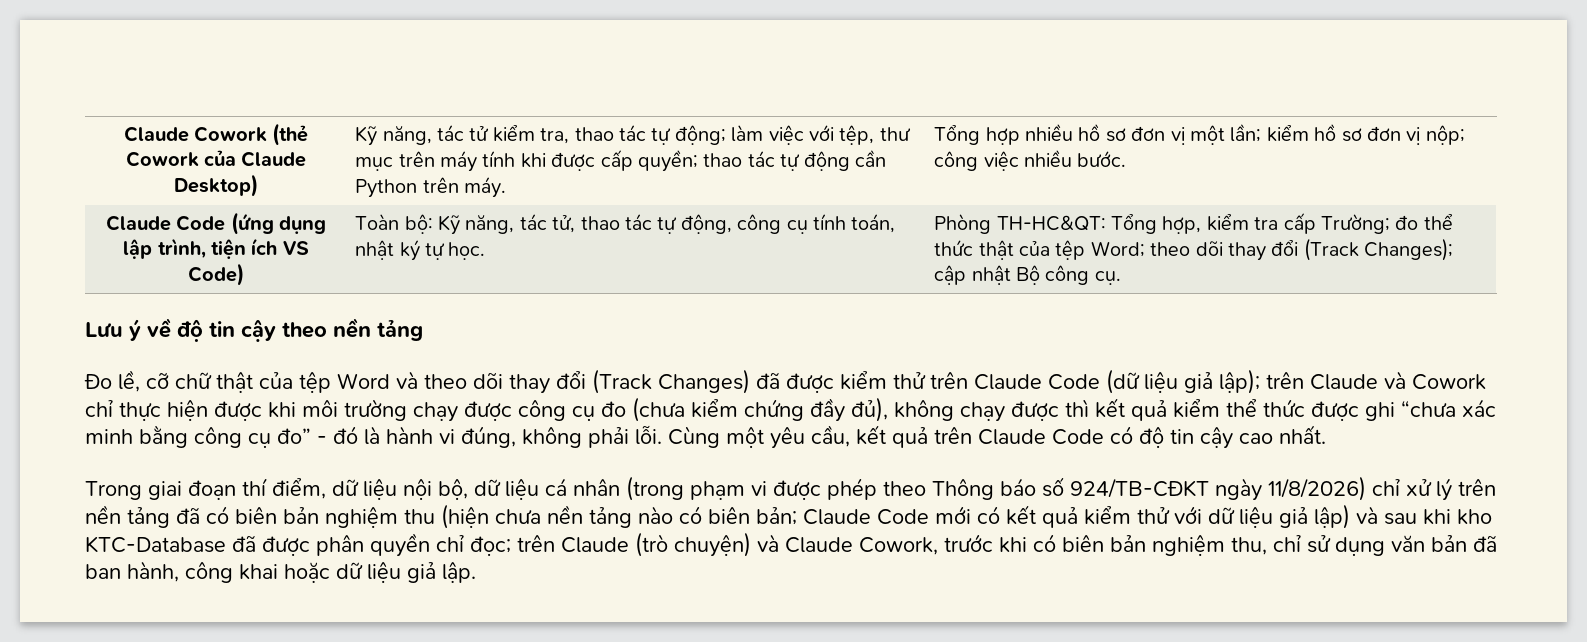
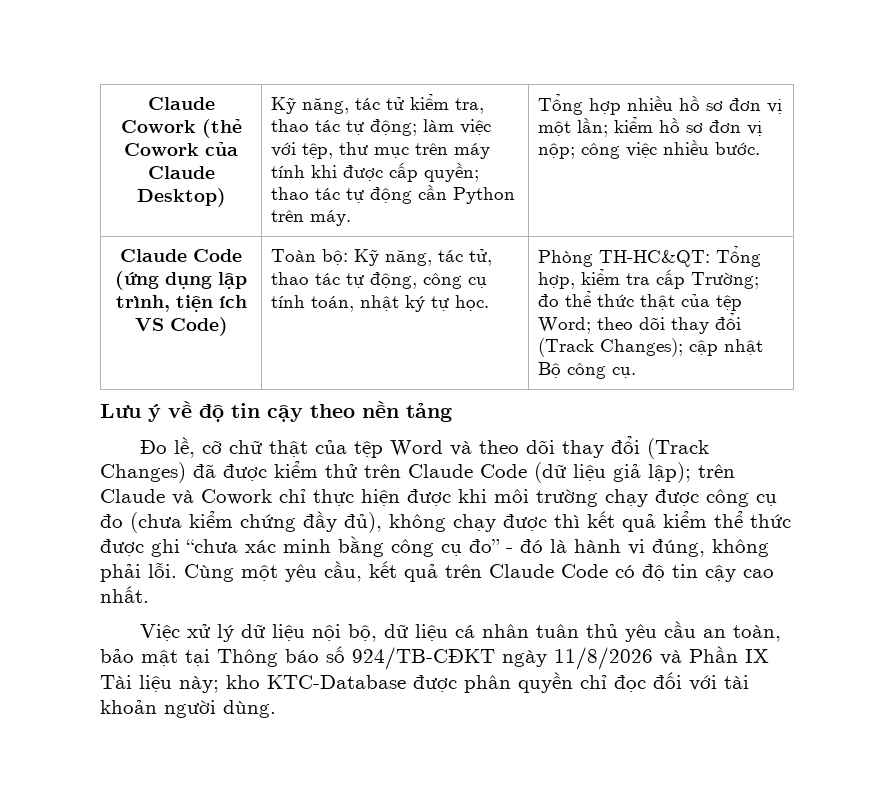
- Trong giai đoạn thí điểm, dữ liệu nội bộ, dữ liệu cá nhân (trong phạm vi được phép theo Thông báo số 924/TB-CĐKT ngày 11/8/2026) chỉ xử lý trên nền tảng đã có biên bản nghiệm thu (hiện chưa nền tảng nào có biên bản; Claude Code mới có kết quả kiểm thử với dữ liệu giả lập) và sau khi kho KTC-Database đã được phân quyền chỉ đọc; trên Claude (trò chuyện) và Claude Cowork, trước khi có biên bản nghiệm thu, chỉ sử dụng văn bản đã ban hành, công khai hoặc dữ liệu giả lập.
+ Việc xử lý dữ liệu nội bộ, dữ liệu cá nhân tuân thủ yêu cầu an toàn, bảo mật tại Thông báo số 924/TB-CĐKT ngày 11/8/2026 và Phần IX Tài liệu này; kho KTC-Database được phân quyền chỉ đọc đối với tài khoản người dùng.

